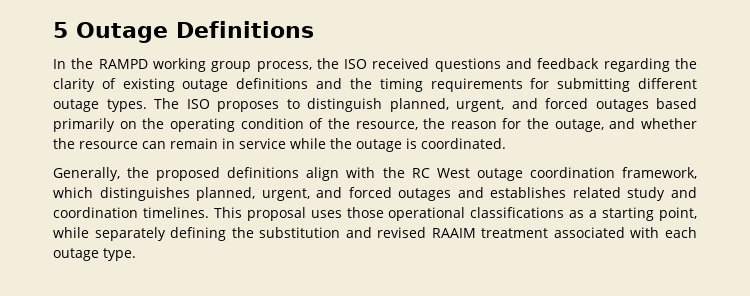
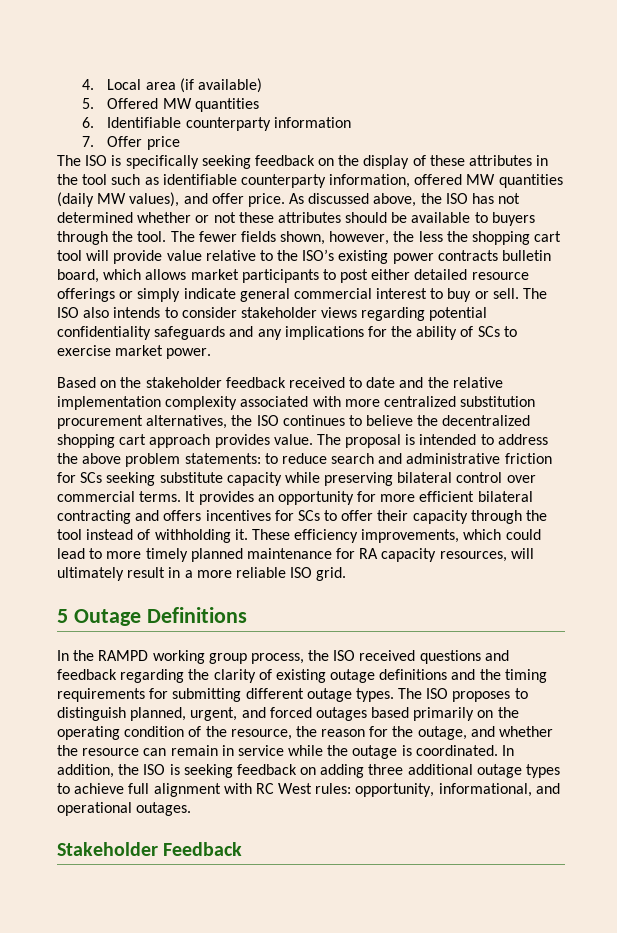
+ 4. Local area (if available)
+ 5. Offered MW quantities
+ 6. Identifiable counterparty information
+ 7. Offer price
+ The ISO is specifically seeking feedback on the display of these attributes in the tool such as identifiable counterparty information, offered MW quantities (daily MW values), and offer price. As discussed above, the ISO has not determined whether or not these attributes should be available to buyers through the tool. The fewer fields shown, however, the less the shopping cart tool will provide value relative to the ISO’s existing power contracts bulletin board, which allows market participants to post either detailed resource offerings or simply indicate general commercial interest to buy or sell. The ISO also intends to consider stakeholder views regarding potential confidentiality safeguards and any implications for the ability of SCs to exercise market power.
+ Based on the stakeholder feedback received to date and the relative implementation complexity associated with more centralized substitution procurement alternatives, the ISO continues to believe the decentralized shopping cart approach provides value. The proposal is intended to address the above problem statements: to reduce search and administrative friction for SCs seeking substitute capacity while preserving bilateral control over commercial terms. It provides an opportunity for more efficient bilateral contracting and offers incentives for SCs to offer their capacity through the tool instead of withholding it. These efficiency improvements, which could lead to more timely planned maintenance for RA capacity resources, will ultimately result in a more reliable ISO grid.
- The ISO proposes to distinguish planned, urgent, and forced outages based primarily on the operating condition of the resource, the reason for the outage, and whether the resource can remain in service while the outage is coordinated.
- Generally, the proposed definitions align with the RC West outage coordination framework, which distinguishes planned, urgent, and forced outages and establishes related study and coordination timelines. This proposal uses those operational classifications as a starting point, while separately defining the substitution and revised RAAIM treatment associated with each outage type.
+ The ISO proposes to distinguish planned, urgent, and forced outages based primarily on the operating condition of the resource, the reason for the outage, and whether the resource can remain in service while the outage is coordinated. In addition, the ISO is seeking feedback on adding three additional outage types to achieve full alignment with RC West rules: opportunity, informational, and operational outages.
+ Stakeholder Feedback

